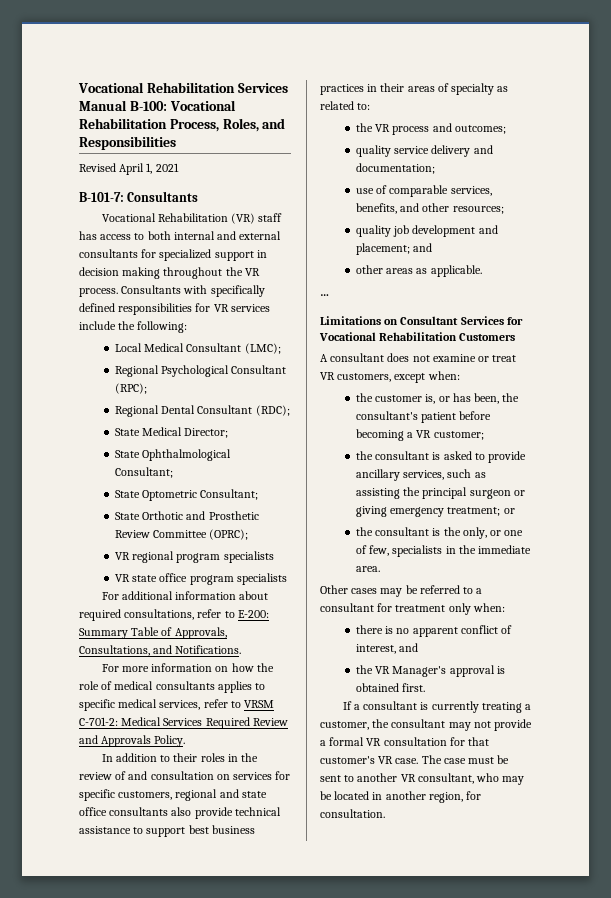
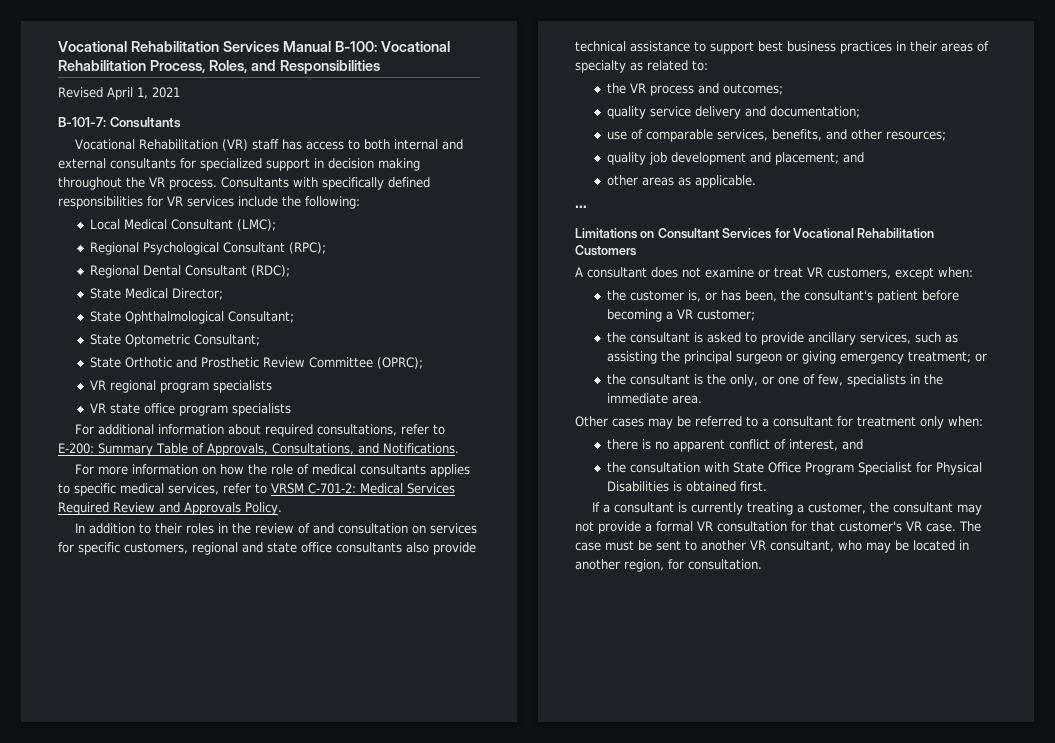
- the VR Manager's approval is obtained first.
+ the consultation with State Office Program Specialist for Physical Disabilities is obtained first.

